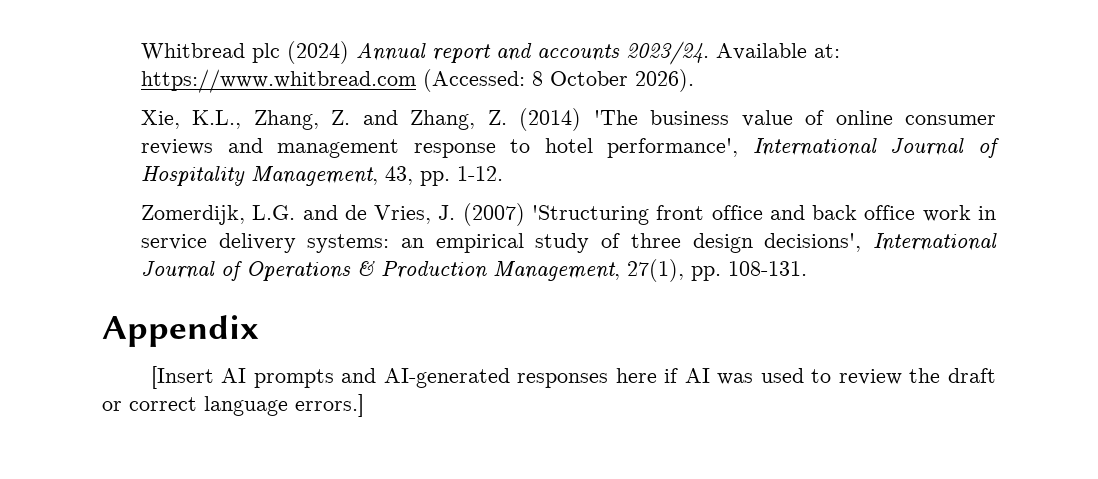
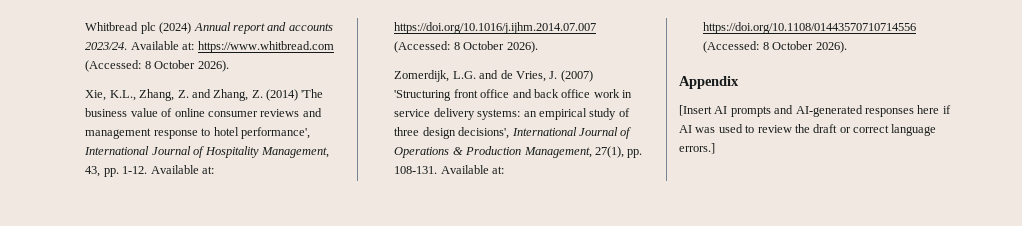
+ Available at: https://doi.org/10.1016/j.ijhm.2014.07.007 (Accessed: 8 October 2026).
+ Available at: https://doi.org/10.1108/01443570710714556 (Accessed: 8 October 2026).

